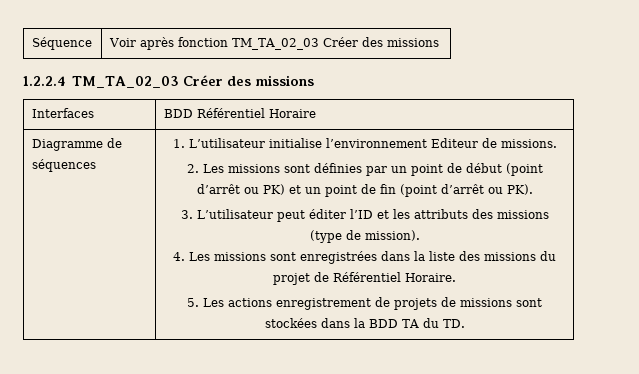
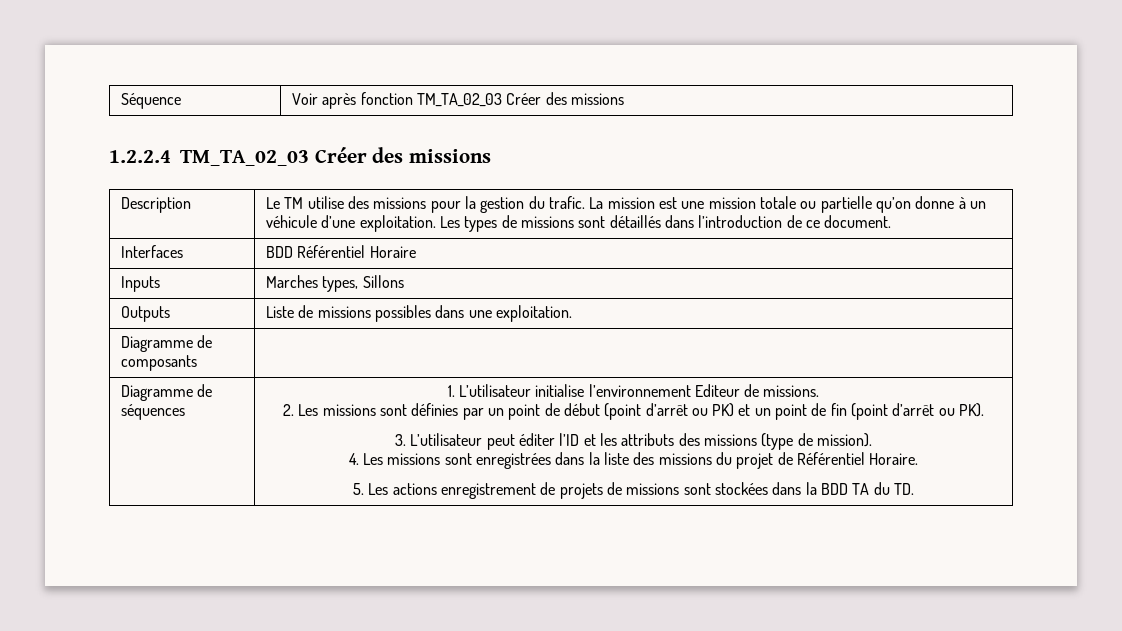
+ Description | Le TM utilise des missions pour la gestion du trafic. La mission est une mission totale ou partielle qu’on donne à un véhicule d’une exploitation. Les types de missions sont détaillés dans l’introduction de ce document.
  Interfaces | BDD Référentiel Horaire
+ Inputs | Marches types, Sillons
+ Outputs | Liste de missions possibles dans une exploitation.
+ Diagramme de composants |

